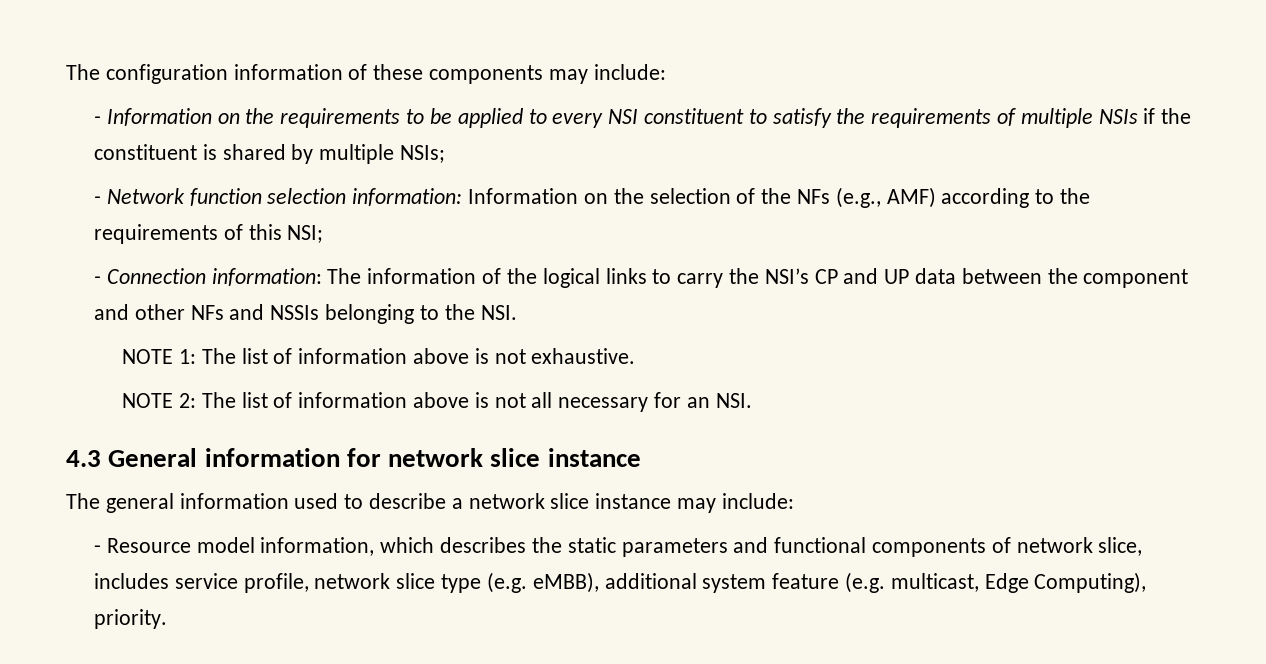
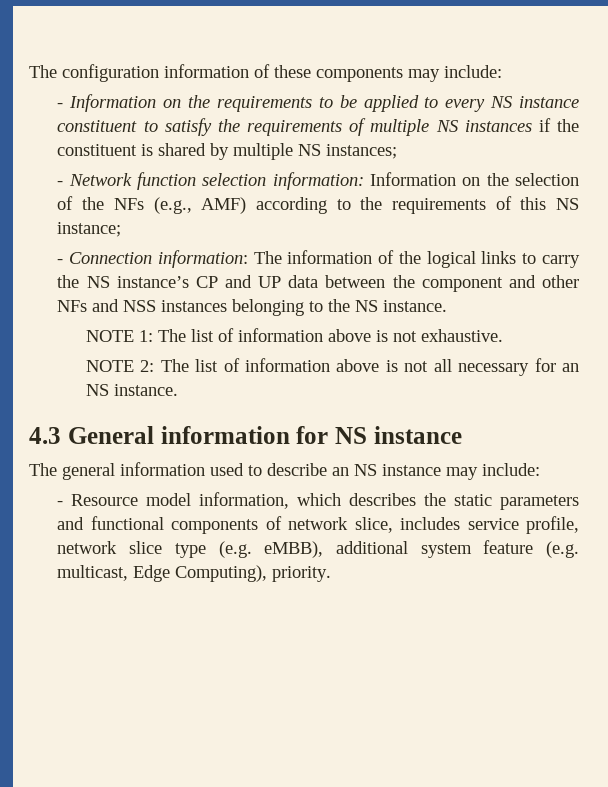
- - Information on the requirements to be applied to every NSI constituent to satisfy the requirements of multiple NSIs if the constituent is shared by multiple NSIs;
+ - Information on the requirements to be applied to every NS instance constituent to satisfy the requirements of multiple NS instances if the constituent is shared by multiple NS instances;
- - Network function selection information: Information on the selection of the NFs (e.g., AMF) according to the requirements of this NSI;
+ - Network function selection information: Information on the selection of the NFs (e.g., AMF) according to the requirements of this NS instance;
- - Connection information: The information of the logical links to carry the NSI’s CP and UP data between the component and other NFs and NSSIs belonging to the NSI.
+ - Connection information: The information of the logical links to carry the NS instance’s CP and UP data between the component and other NFs and NSS instances belonging to the NS instance.
- NOTE 2: The list of information above is not all necessary for an NSI.
+ NOTE 2: The list of information above is not all necessary for an NS instance.
- 4.3 General information for network slice instance
+ 4.3 General information for NS instance
- The general information used to describe a network slice instance may include:
+ The general information used to describe an NS instance may include:

